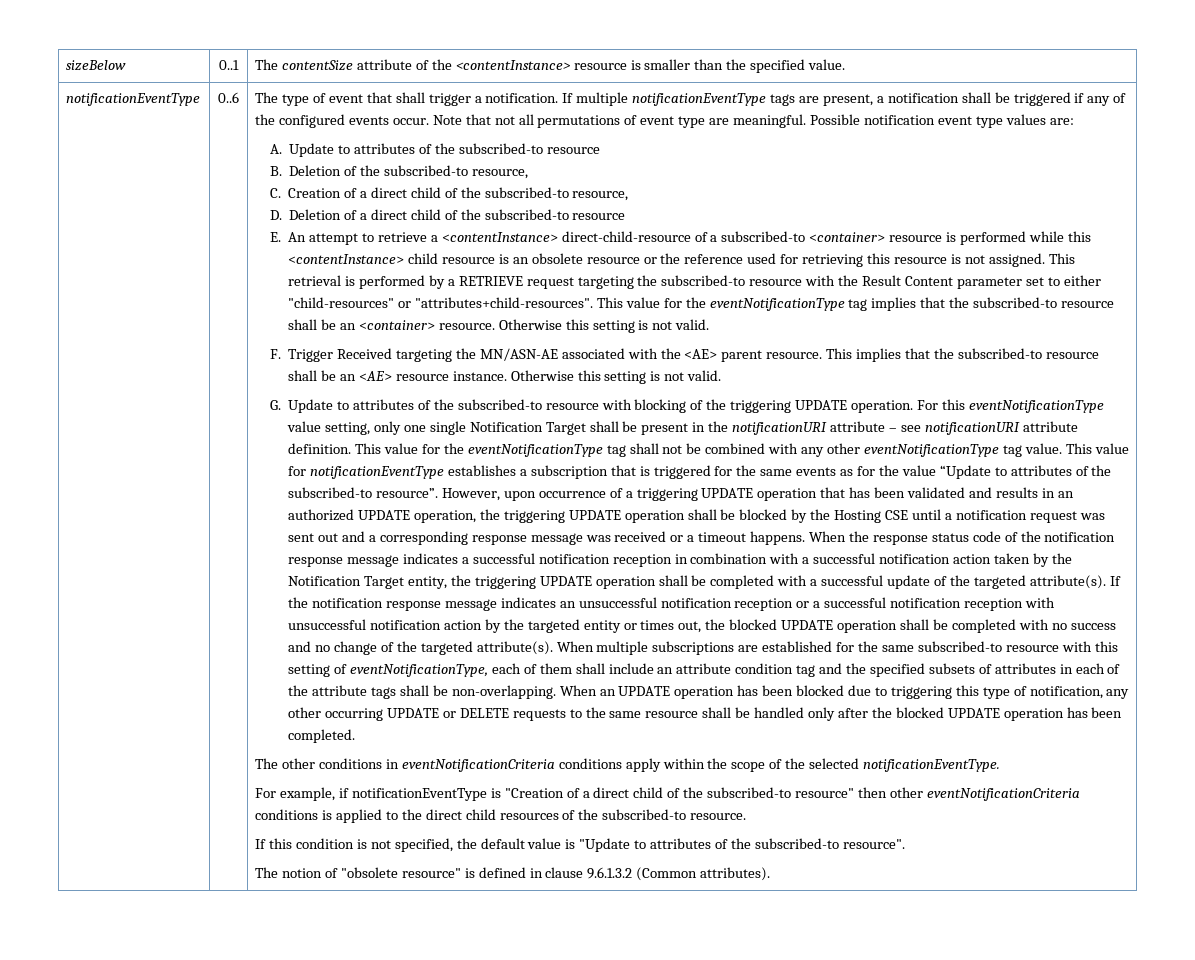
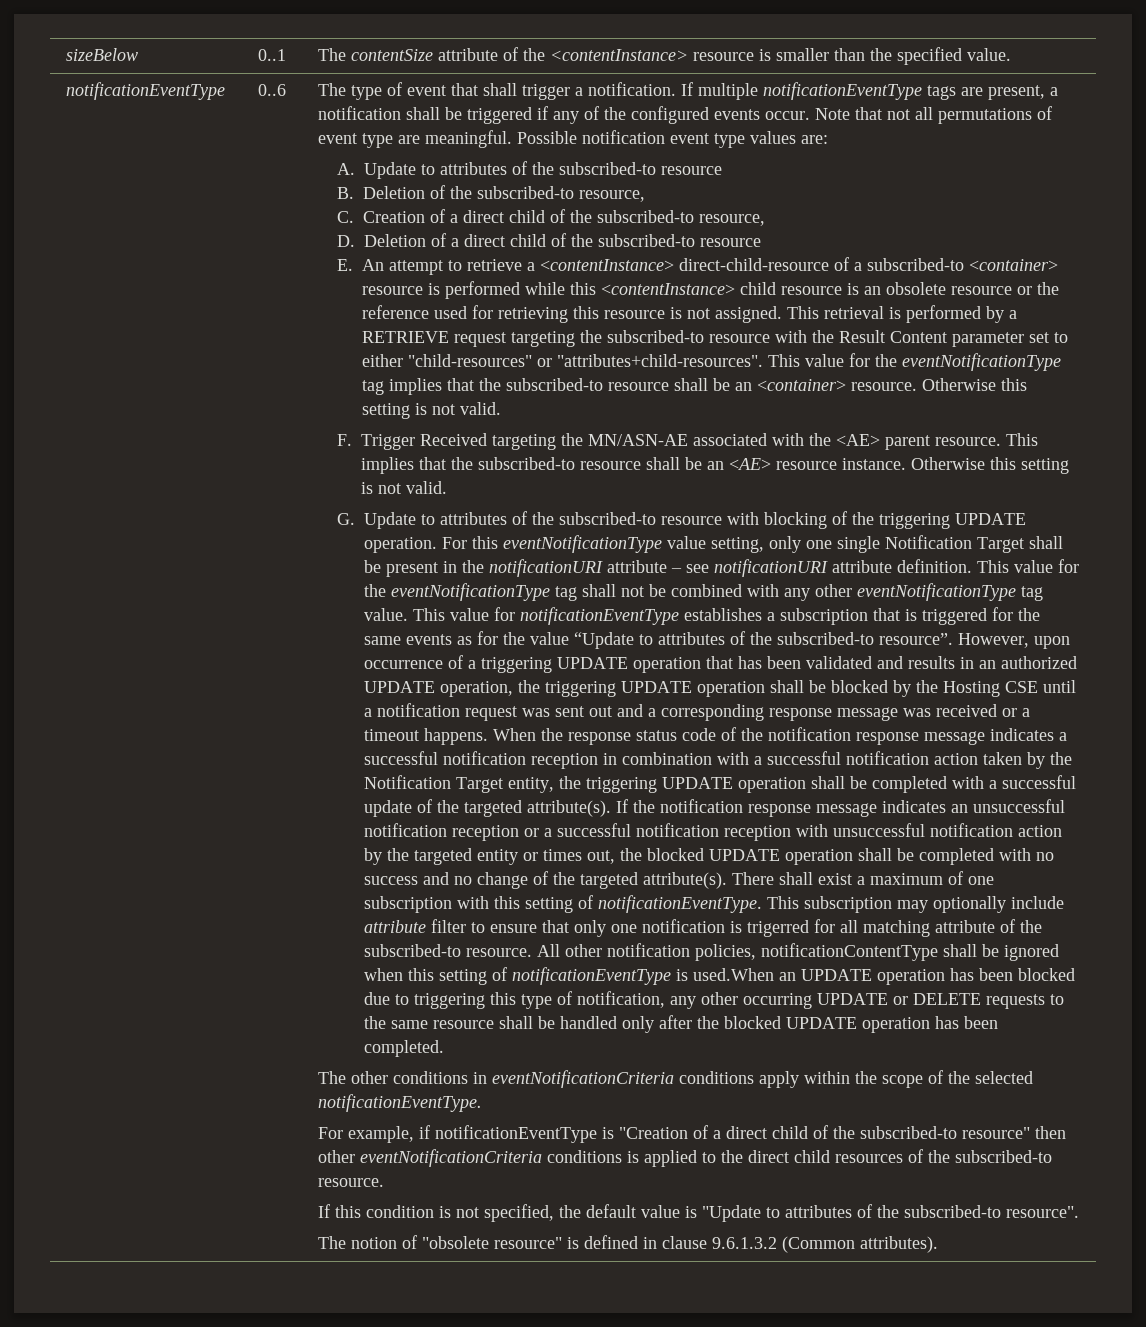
- When multiple subscriptions are established for the same subscribed-to resource with this setting of eventNotificationType, each of them shall include an attribute condition tag and the specified subsets of attributes in each of the attribute tags shall be non-overlapping. When an UPDATE operation has been blocked due to triggering this type of notification, any other occurring UPDATE or DELETE requests to the same resource shall be handled only after the blocked UPDATE operation has been completed.
+ There shall exist a maximum of one subscription with this setting of notificationEventType. This subscription may optionally include attribute filter to ensure that only one notification is trigerred for all matching attribute of the subscribed-to resource. All other notification policies, notificationContentType shall be ignored when this setting of notificationEventType is used.When an UPDATE operation has been blocked due to triggering this type of notification, any other occurring UPDATE or DELETE requests to the same resource shall be handled only after the blocked UPDATE operation has been completed.

